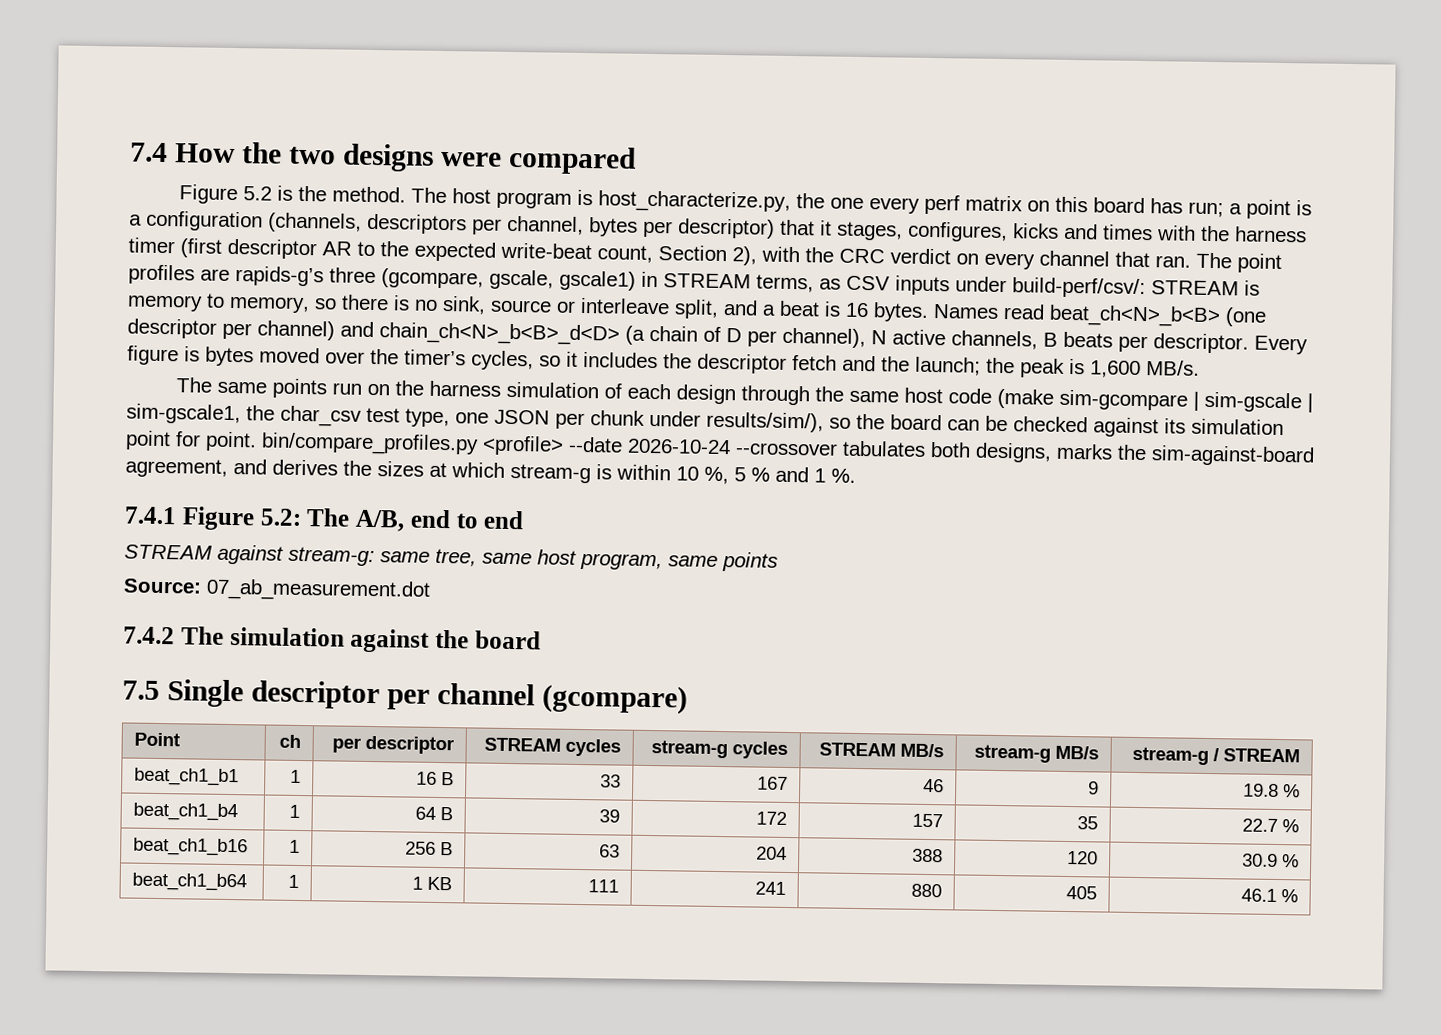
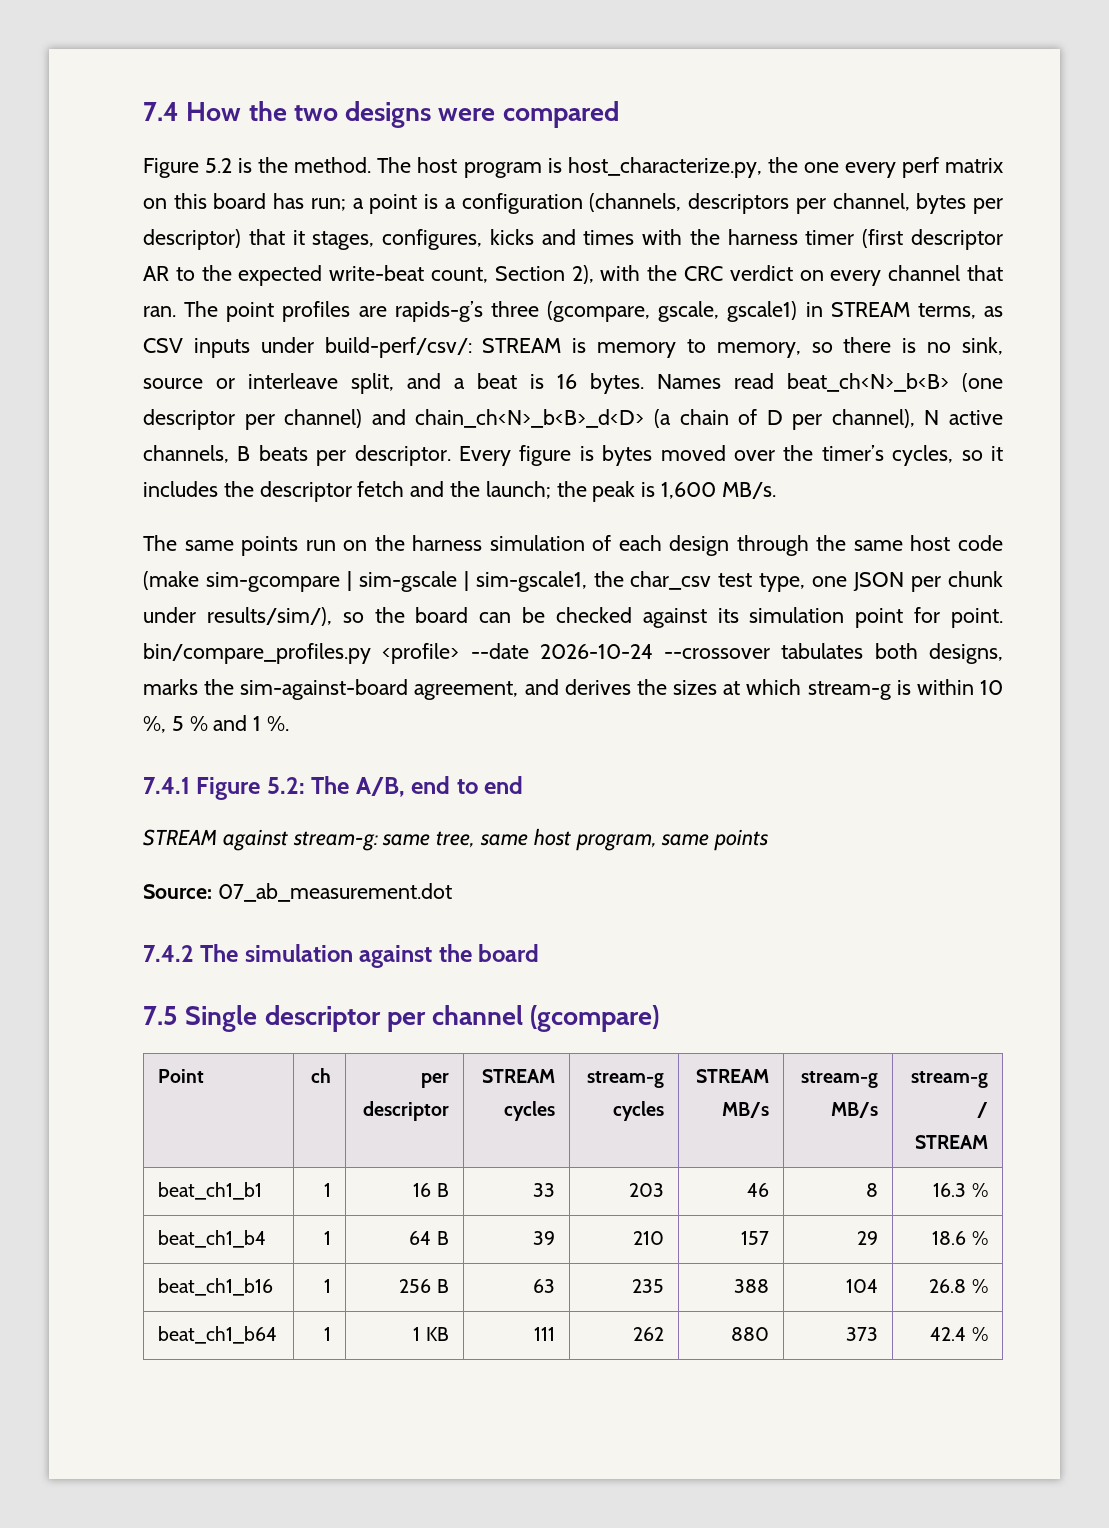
- beat_ch1_b1 | 1 | 16 B | 33 | 167 | 46 | 9 | 19.8 %
+ beat_ch1_b1 | 1 | 16 B | 33 | 203 | 46 | 8 | 16.3 %
- beat_ch1_b4 | 1 | 64 B | 39 | 172 | 157 | 35 | 22.7 %
+ beat_ch1_b4 | 1 | 64 B | 39 | 210 | 157 | 29 | 18.6 %
- beat_ch1_b16 | 1 | 256 B | 63 | 204 | 388 | 120 | 30.9 %
+ beat_ch1_b16 | 1 | 256 B | 63 | 235 | 388 | 104 | 26.8 %
- beat_ch1_b64 | 1 | 1 KB | 111 | 241 | 880 | 405 | 46.1 %
+ beat_ch1_b64 | 1 | 1 KB | 111 | 262 | 880 | 373 | 42.4 %

